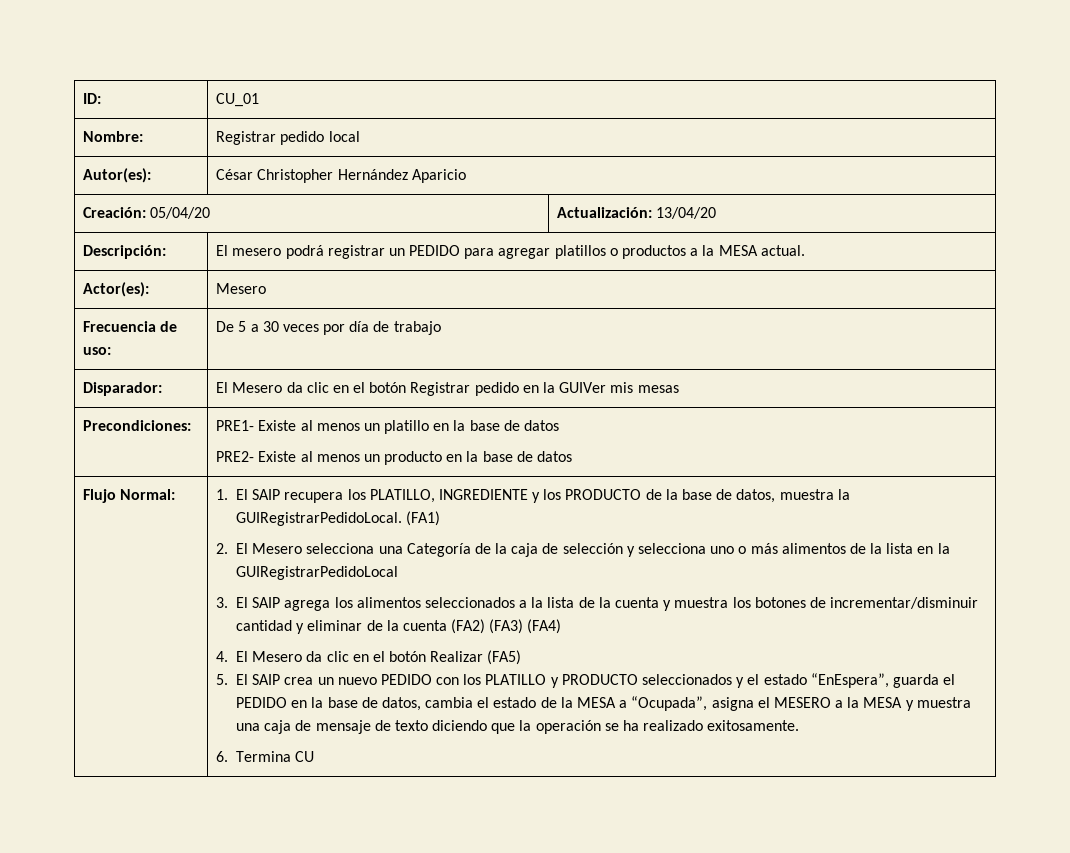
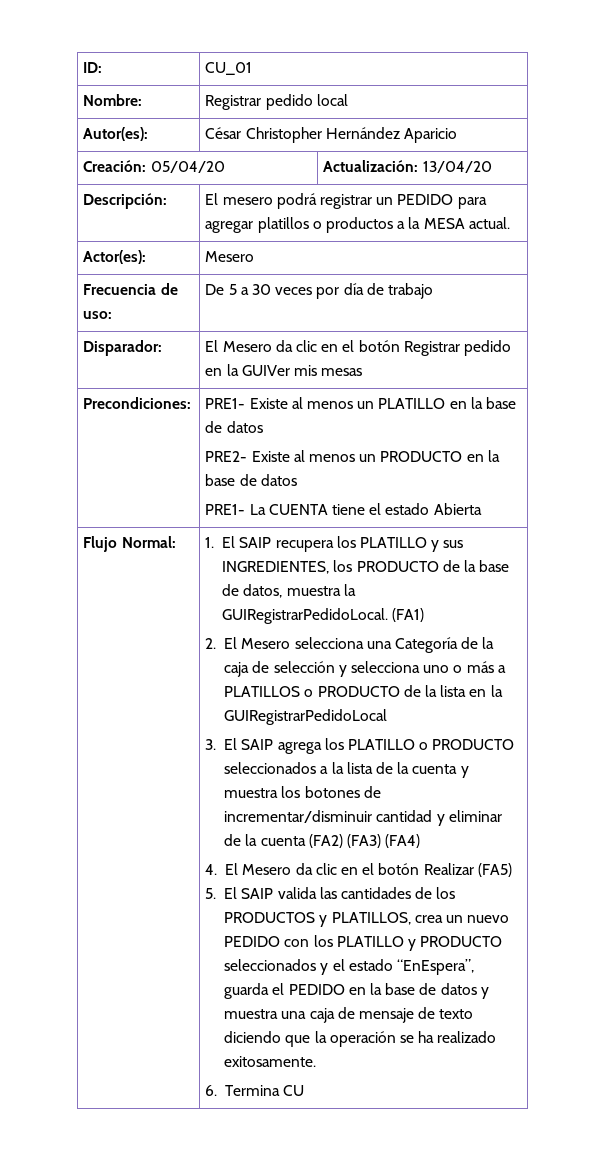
- Precondiciones: | PRE1- Existe al menos un platillo en la base de datos
- PRE2- Existe al menos un producto en la base de datos
+ Precondiciones: | PRE1- Existe al menos un PLATILLO en la base de datos
+ PRE2- Existe al menos un PRODUCTO en la base de datos
+ PRE1- La CUENTA tiene el estado Abierta
- 1. El SAIP recupera los PLATILLO, INGREDIENTE y los PRODUCTO de la base de datos, muestra la GUIRegistrarPedidoLocal.
+ 1. El SAIP recupera los PLATILLO y sus INGREDIENTES, los PRODUCTO de la base de datos, muestra la GUIRegistrarPedidoLocal.
- 2. El Mesero selecciona una Categoría de la caja de selección y selecciona uno o más alimentos de la lista en la GUIRegistrarPedidoLocal
+ 2. El Mesero selecciona una Categoría de la caja de selección y selecciona uno o más a PLATILLOS o PRODUCTO de la lista en la GUIRegistrarPedidoLocal
- 3. El SAIP agrega los alimentos seleccionados a la lista de la cuenta y muestra los botones de incrementar/disminuir cantidad y eliminar de la cuenta (FA2) (FA3) (FA4)
+ 3. El SAIP agrega los PLATILLO o PRODUCTO seleccionados a la lista de la cuenta y muestra los botones de incrementar/disminuir cantidad y eliminar de la cuenta (FA2) (FA3) (FA4)
- 5. El SAIP crea un nuevo PEDIDO con los PLATILLO y PRODUCTO seleccionados y el estado “EnEspera”, guarda el PEDIDO en la base de datos, cambia el estado de la MESA a “Ocupada”, asigna el MESERO a la MESA y muestra una caja de mensaje de texto diciendo que la operación se ha realizado exitosamente.
+ 5. El SAIP valida las cantidades de los PRODUCTOS y PLATILLOS, crea un nuevo PEDIDO con los PLATILLO y PRODUCTO seleccionados y el estado “EnEspera”, guarda el PEDIDO en la base de datos y muestra una caja de mensaje de texto diciendo que la operación se ha realizado exitosamente.

